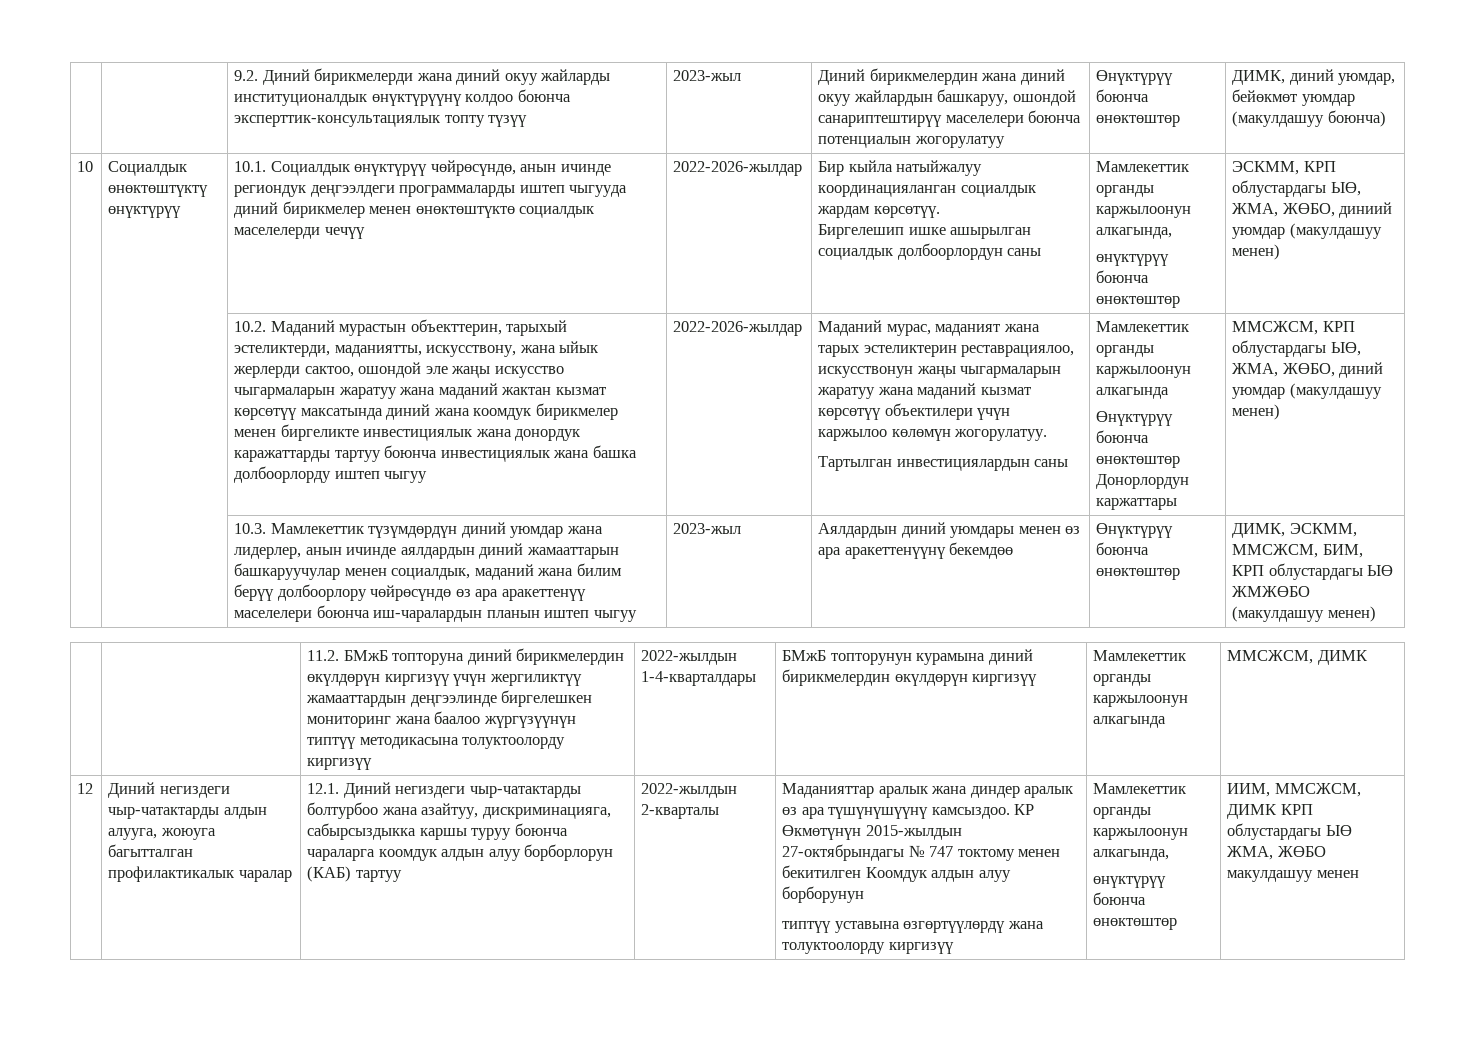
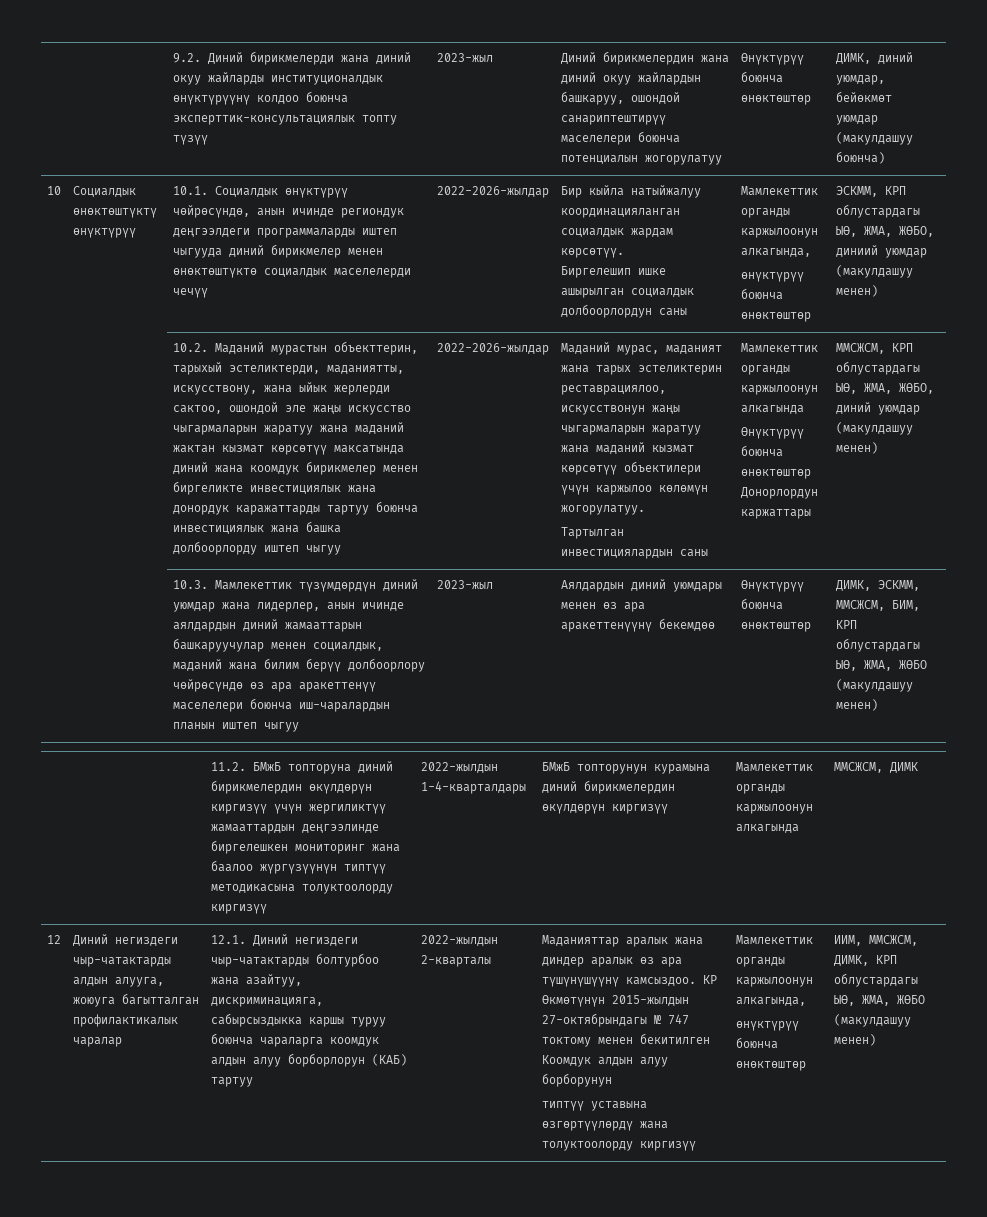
- ДИМК, ЭСКММ, ММСЖСМ, БИМ, КРП облустардагы ЫӨ ЖМЖӨБО (макулдашуу менен)
+ ДИМК, ЭСКММ, ММСЖСМ, БИМ, КРП облустардагы ЫӨ, ЖМА, ЖӨБО (макулдашуу менен)
- ИИМ, ММСЖСМ, ДИМК КРП облустардагы ЫӨ ЖМА, ЖӨБО макулдашуу менен
+ ИИМ, ММСЖСМ, ДИМК, КРП облустардагы ЫӨ, ЖМА, ЖӨБО (макулдашуу менен)

